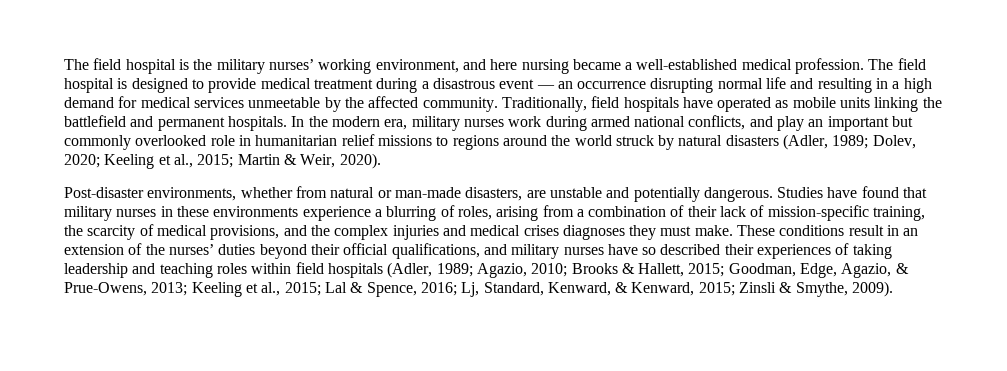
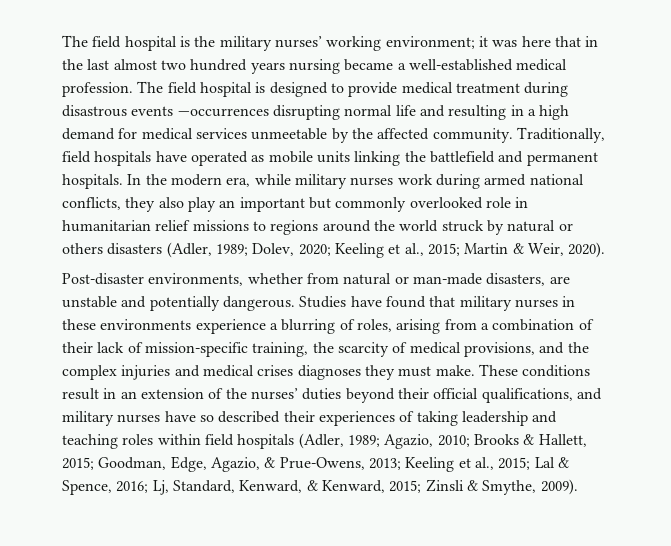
- The field hospital is the military nurses’ working environment, and here nursing became a well-established medical profession.
+ The field hospital is the military nurses’ working environment; it was here that in the last almost two hundred years nursing became a well-established medical profession.
- The field hospital is designed to provide medical treatment during a disastrous event — an occurrence disrupting normal life and resulting in a high demand for medical services unmeetable by the affected community.
+ The field hospital is designed to provide medical treatment during disastrous events —occurrences disrupting normal life and resulting in a high demand for medical services unmeetable by the affected community.
- In the modern era, military nurses work during armed national conflicts, and play an important but commonly overlooked role in humanitarian relief missions to regions around the world struck by natural disasters (Adler, 1989; Dolev, 2020; Keeling et al., 2015; Martin & Weir, 2020).
+ In the modern era, while military nurses work during armed national conflicts, they also play an important but commonly overlooked role in humanitarian relief missions to regions around the world struck by natural or others disasters (Adler, 1989; Dolev, 2020; Keeling et al., 2015; Martin & Weir, 2020).

